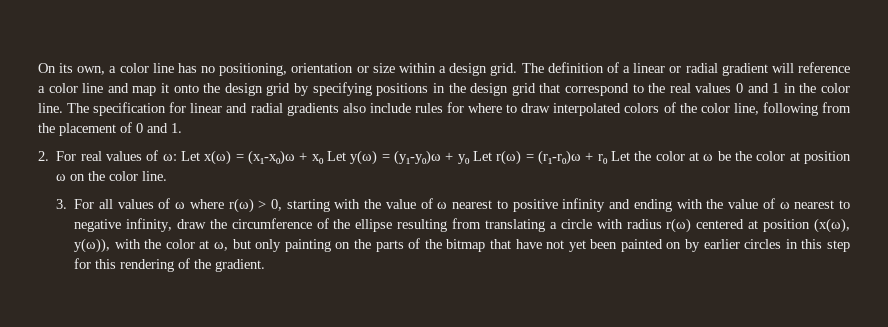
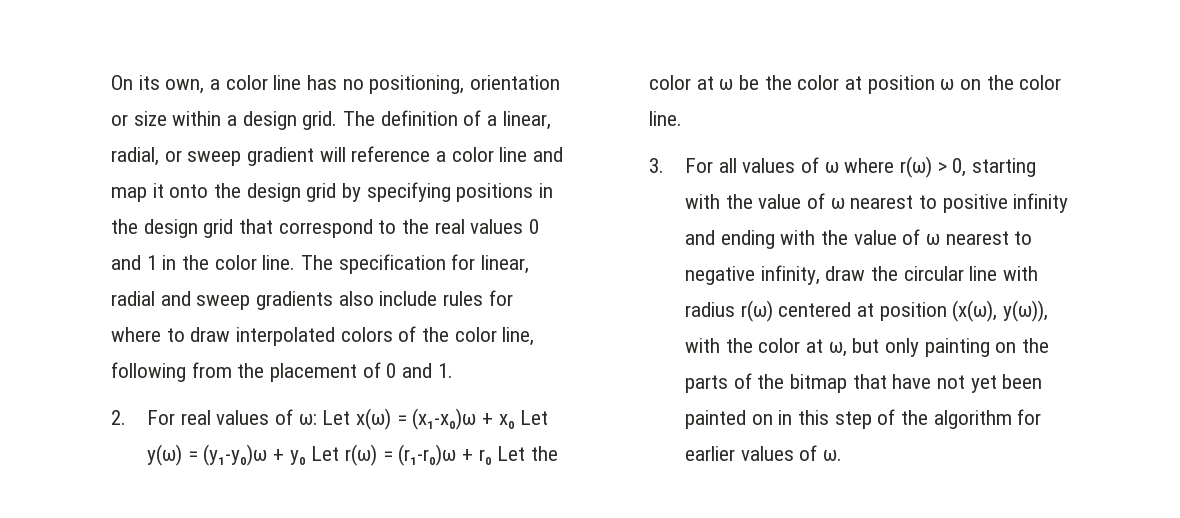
- The definition of a linear or radial gradient will reference a color line and map it onto the design grid by specifying positions in the design grid that correspond to the real values 0 and 1 in the color line.
+ The definition of a linear, radial, or sweep gradient will reference a color line and map it onto the design grid by specifying positions in the design grid that correspond to the real values 0 and 1 in the color line.
- The specification for linear and radial gradients also include rules for where to draw interpolated colors of the color line, following from the placement of 0 and 1.
+ The specification for linear, radial and sweep gradients also include rules for where to draw interpolated colors of the color line, following from the placement of 0 and 1.
- 3. For all values of ω where r(ω) > 0, starting with the value of ω nearest to positive infinity and ending with the value of ω nearest to negative infinity, draw the circumference of the ellipse resulting from translating a circle with radius r(ω) centered at position (x(ω), y(ω)), with the color at ω, but only painting on the parts of the bitmap that have not yet been painted on by earlier circles in this step for this rendering of the gradient.
+ 3. For all values of ω where r(ω) > 0, starting with the value of ω nearest to positive infinity and ending with the value of ω nearest to negative infinity, draw the circular line with radius r(ω) centered at position (x(ω), y(ω)), with the color at ω, but only painting on the parts of the bitmap that have not yet been painted on in this step of the algorithm for earlier values of ω.

